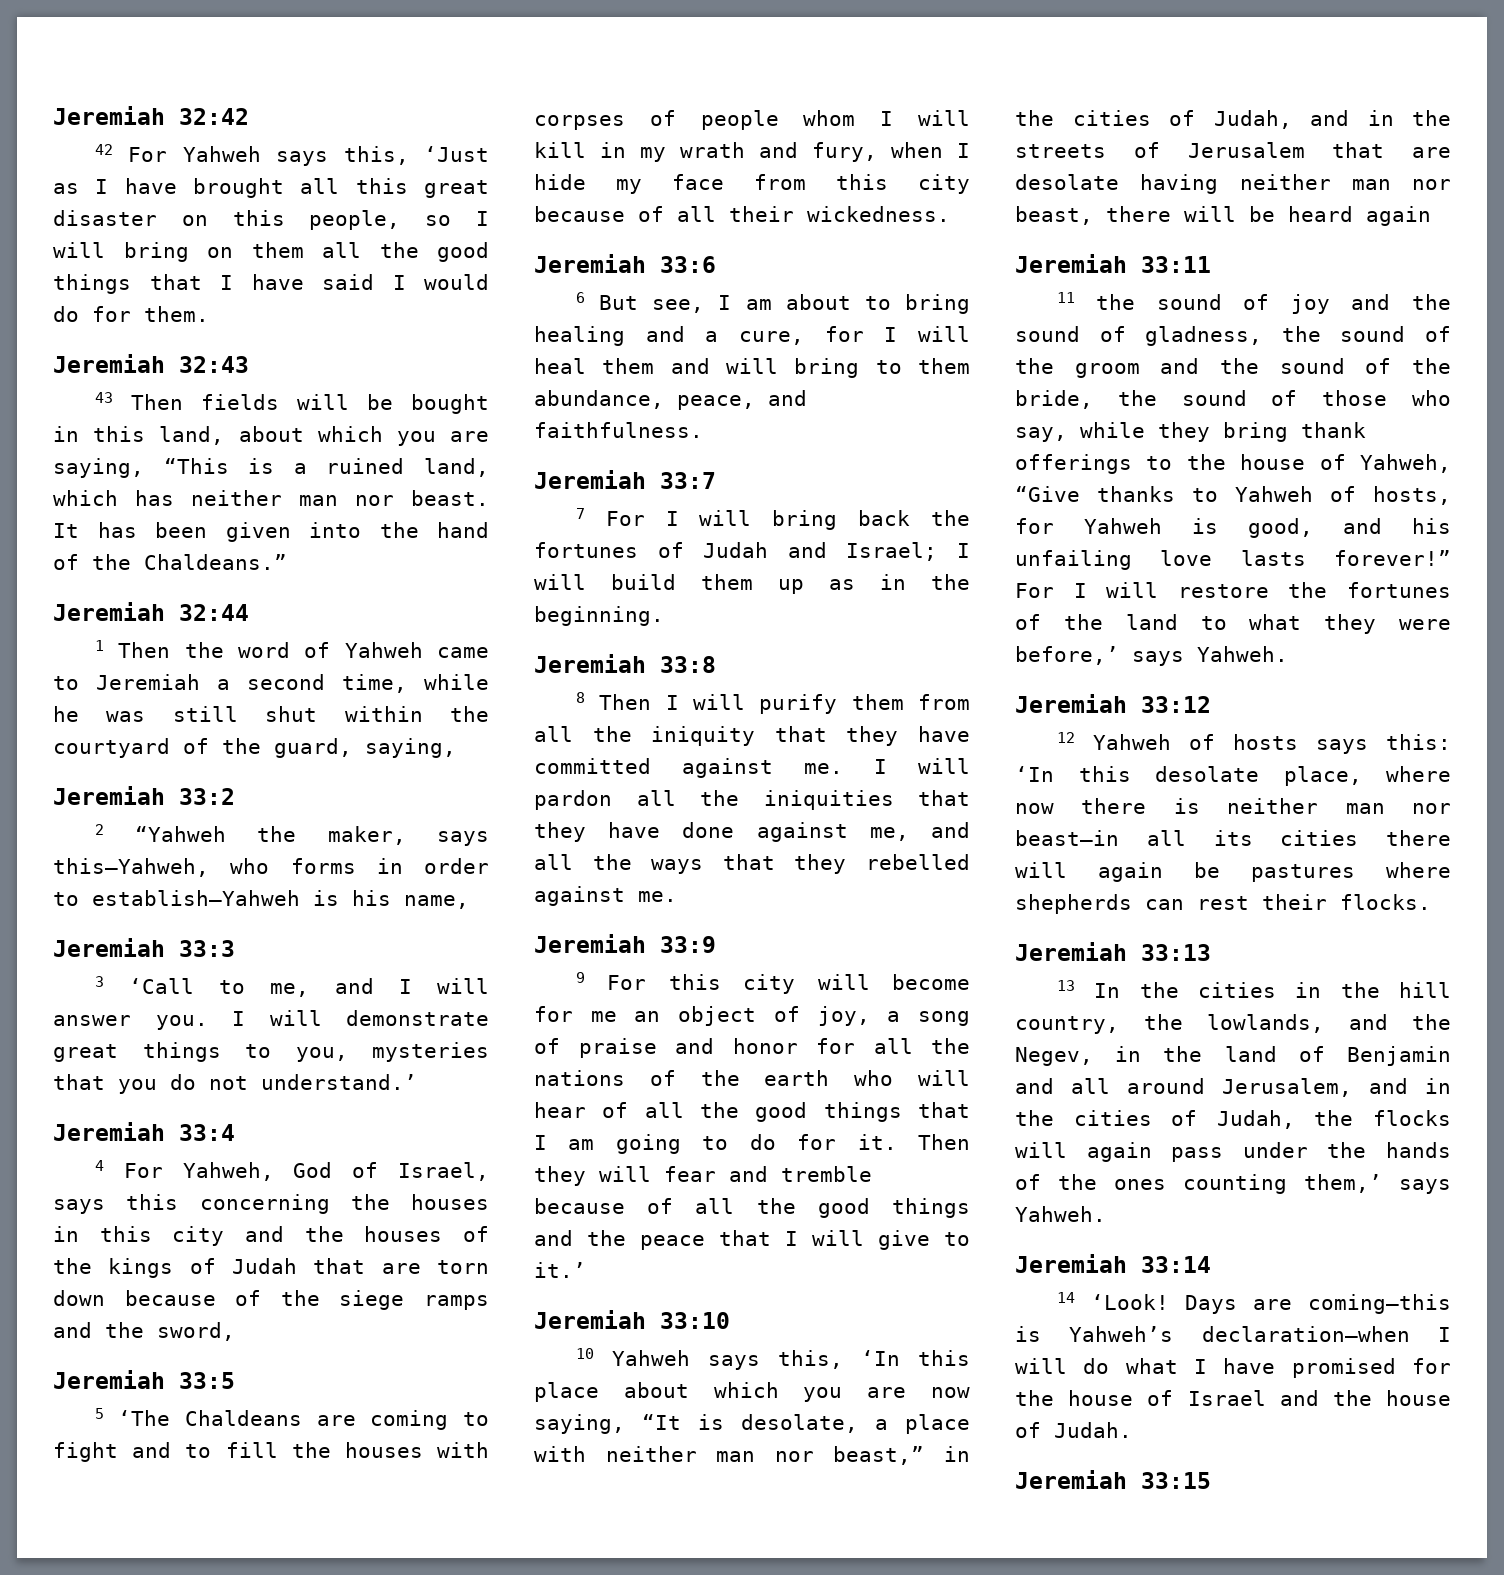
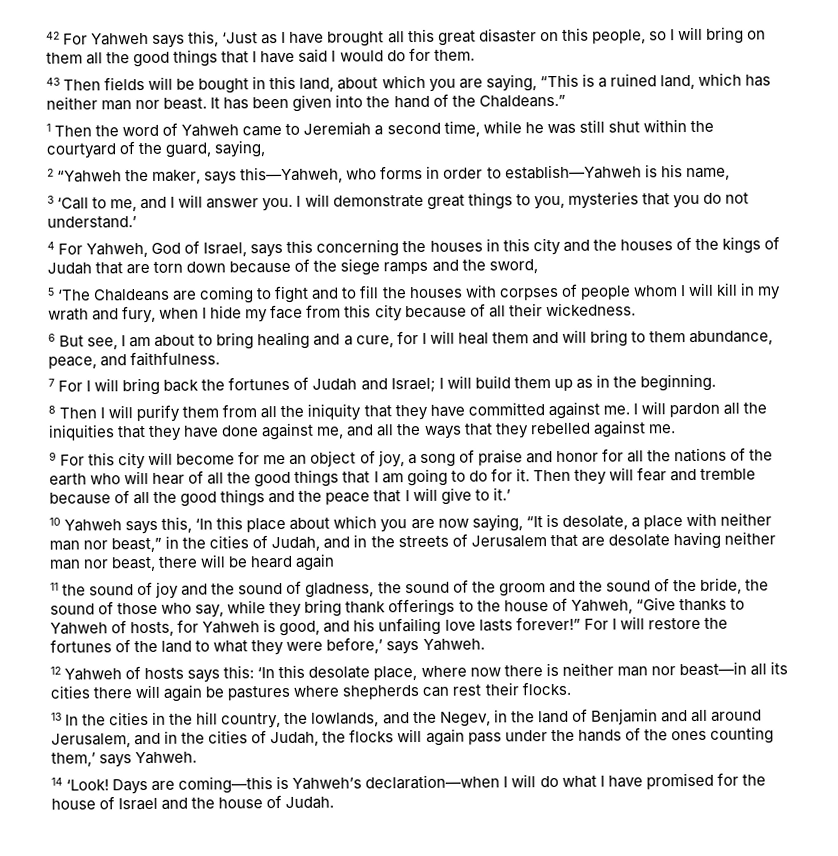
- Jeremiah 32:42
- Jeremiah 32:43
- Jeremiah 32:44
- Jeremiah 33:2
- Jeremiah 33:3
- Jeremiah 33:4
- Jeremiah 33:5
- Jeremiah 33:6
- Jeremiah 33:7
- Jeremiah 33:8
- Jeremiah 33:9
- Jeremiah 33:10
- Jeremiah 33:11
- Jeremiah 33:12
- Jeremiah 33:13
- Jeremiah 33:14
- Jeremiah 33:15

